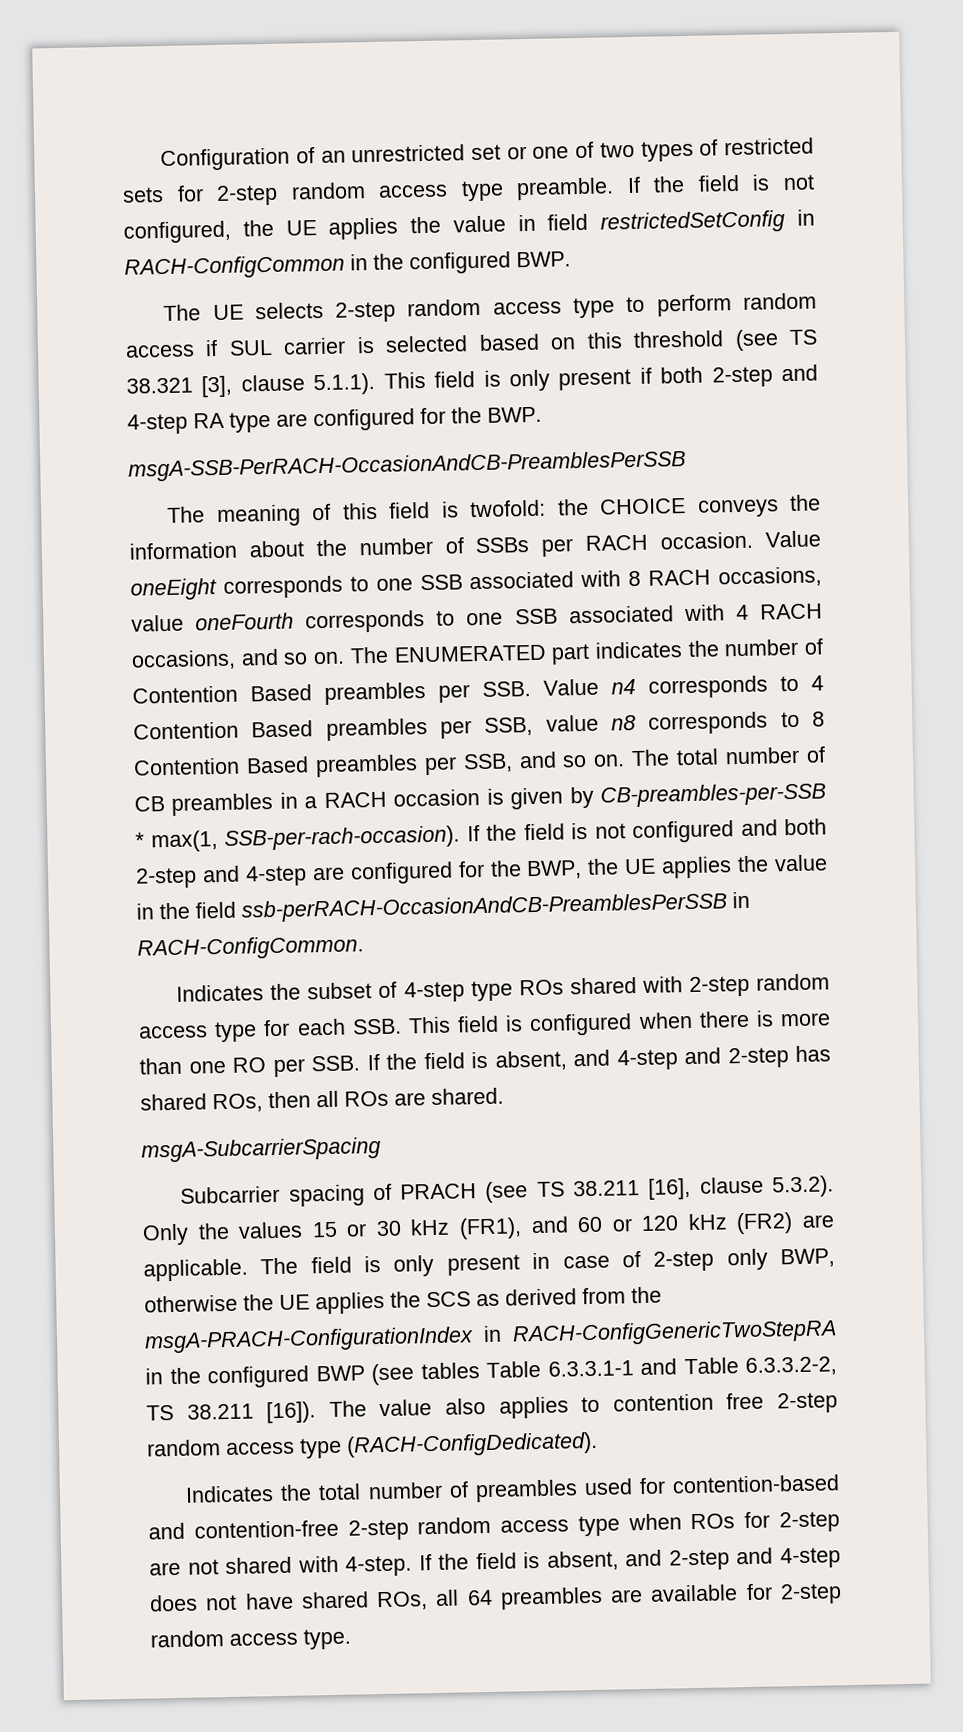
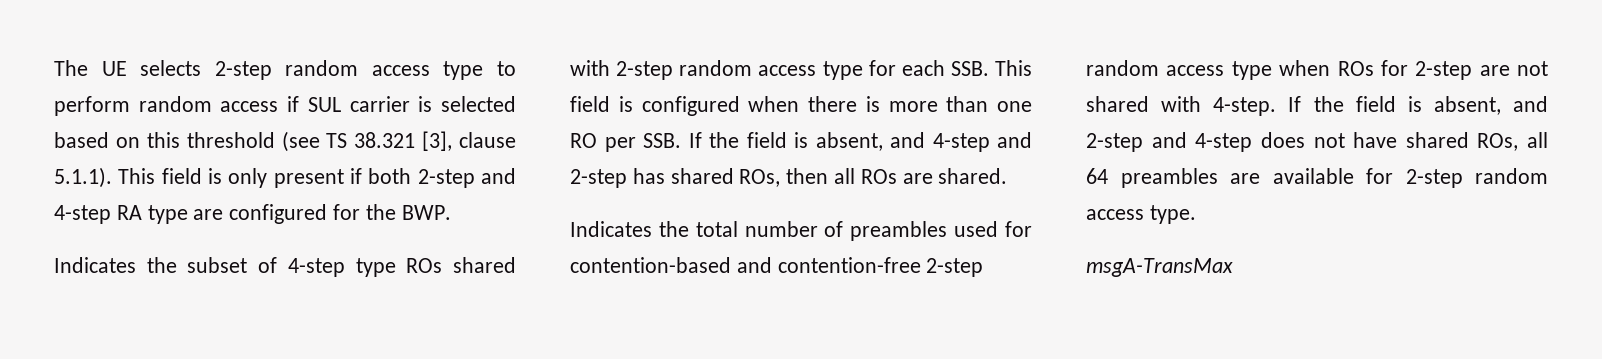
- Configuration of an unrestricted set or one of two types of restricted sets for 2-step random access type preamble. If the field is not configured, the UE applies the value in field restrictedSetConfig in RACH-ConfigCommon in the configured BWP.
- msgA-SSB-PerRACH-OccasionAndCB-PreamblesPerSSB
- The meaning of this field is twofold: the CHOICE conveys the information about the number of SSBs per RACH occasion. Value oneEight corresponds to one SSB associated with 8 RACH occasions, value oneFourth corresponds to one SSB associated with 4 RACH occasions, and so on. The ENUMERATED part indicates the number of Contention Based preambles per SSB. Value n4 corresponds to 4 Contention Based preambles per SSB, value n8 corresponds to 8 Contention Based preambles per SSB, and so on. The total number of CB preambles in a RACH occasion is given by CB-preambles-per-SSB * max(1, SSB-per-rach-occasion). If the field is not configured and both 2-step and 4-step are configured for the BWP, the UE applies the value in the field ssb-perRACH-OccasionAndCB-PreamblesPerSSB in RACH-ConfigCommon.
- msgA-SubcarrierSpacing
- Subcarrier spacing of PRACH (see TS 38.211 [16], clause 5.3.2). Only the values 15 or 30 kHz (FR1), and 60 or 120 kHz (FR2) are applicable. The field is only present in case of 2-step only BWP, otherwise the UE applies the SCS as derived from the msgA-PRACH-ConfigurationIndex in RACH-ConfigGenericTwoStepRA in the configured BWP (see tables Table 6.3.3.1-1 and Table 6.3.3.2-2, TS 38.211 [16]). The value also applies to contention free 2-step random access type (RACH-ConfigDedicated).
+ msgA-TransMax

